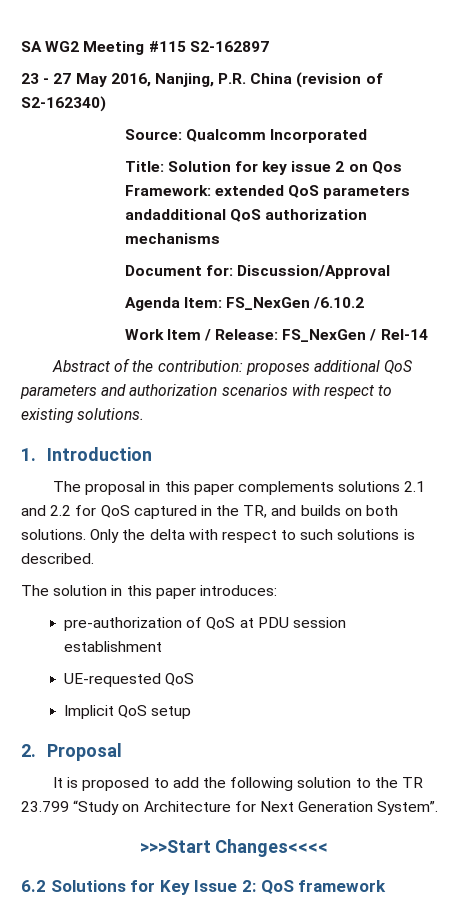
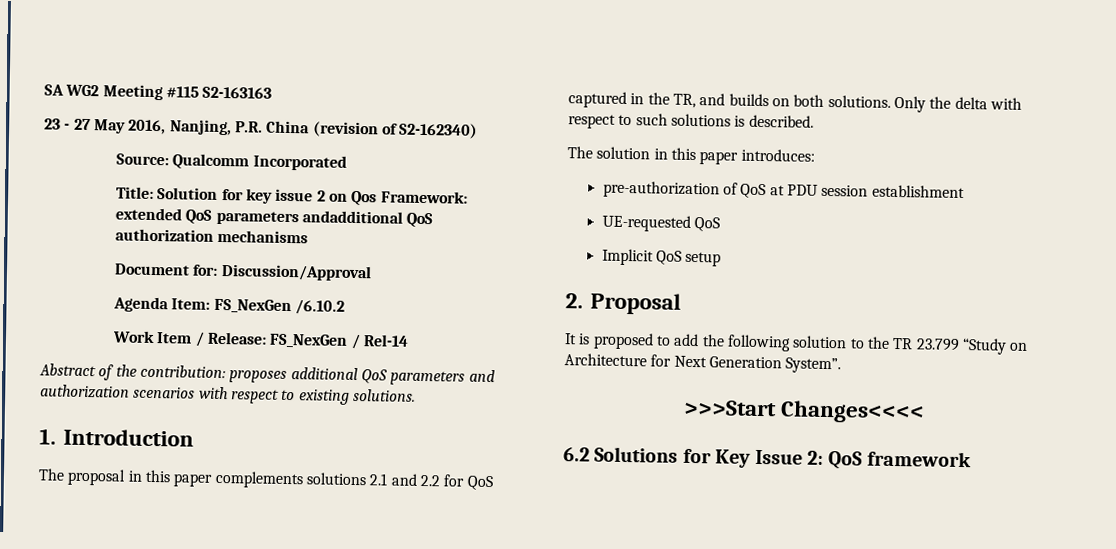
- SA WG2 Meeting #115 S2-162897
+ SA WG2 Meeting #115 S2-163163

